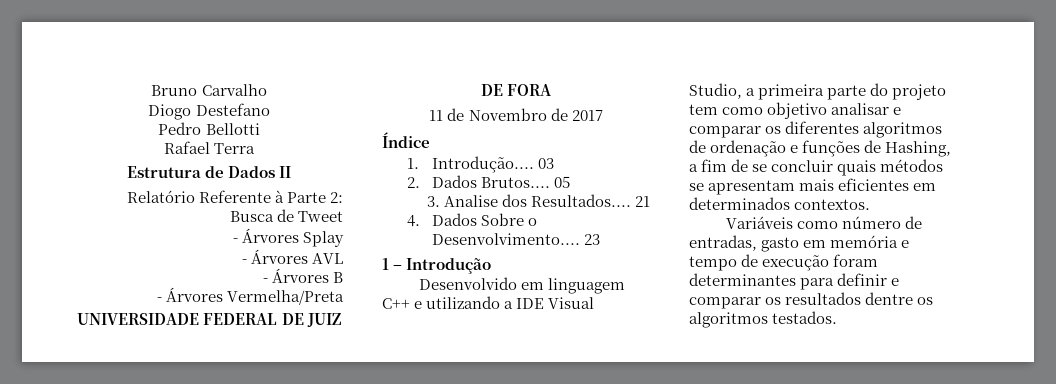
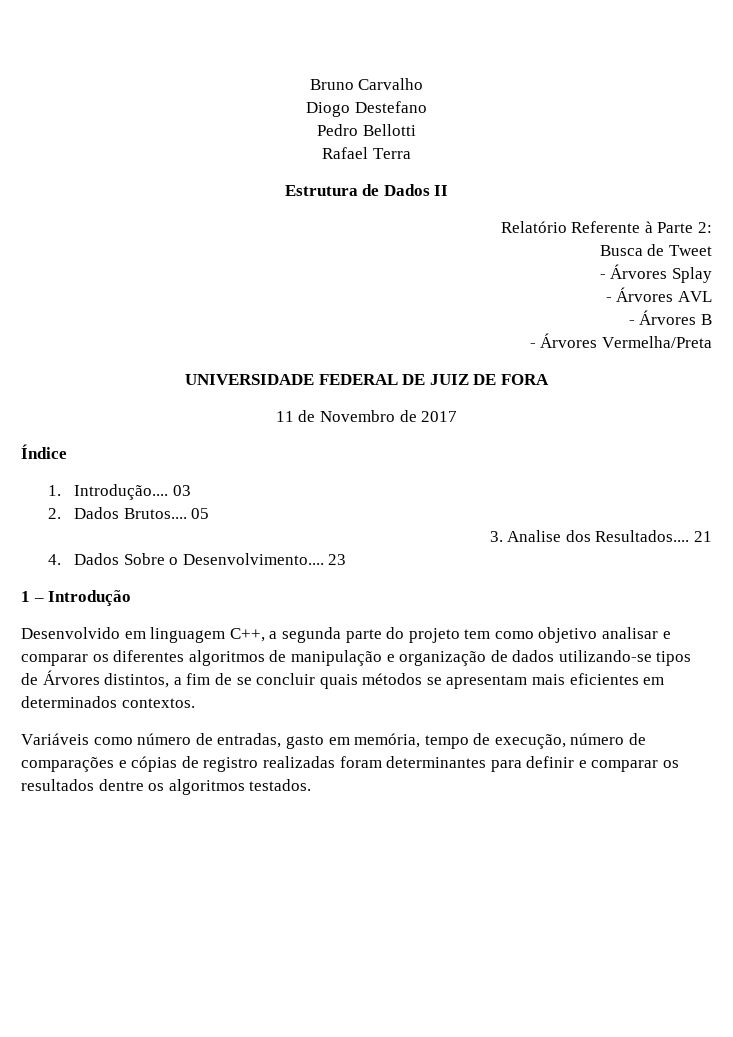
- Desenvolvido em linguagem C++ e utilizando a IDE Visual Studio, a primeira parte do projeto tem como objetivo analisar e comparar os diferentes algoritmos de ordenação e funções de Hashing, a fim de se concluir quais métodos se apresentam mais eficientes em determinados contextos.
+ Desenvolvido em linguagem C++, a segunda parte do projeto tem como objetivo analisar e comparar os diferentes algoritmos de manipulação e organização de dados utilizando-se tipos de Árvores distintos, a fim de se concluir quais métodos se apresentam mais eficientes em determinados contextos.
- Variáveis como número de entradas, gasto em memória e tempo de execução foram determinantes para definir e comparar os resultados dentre os algoritmos testados.
+ Variáveis como número de entradas, gasto em memória, tempo de execução, número de comparações e cópias de registro realizadas foram determinantes para definir e comparar os resultados dentre os algoritmos testados.

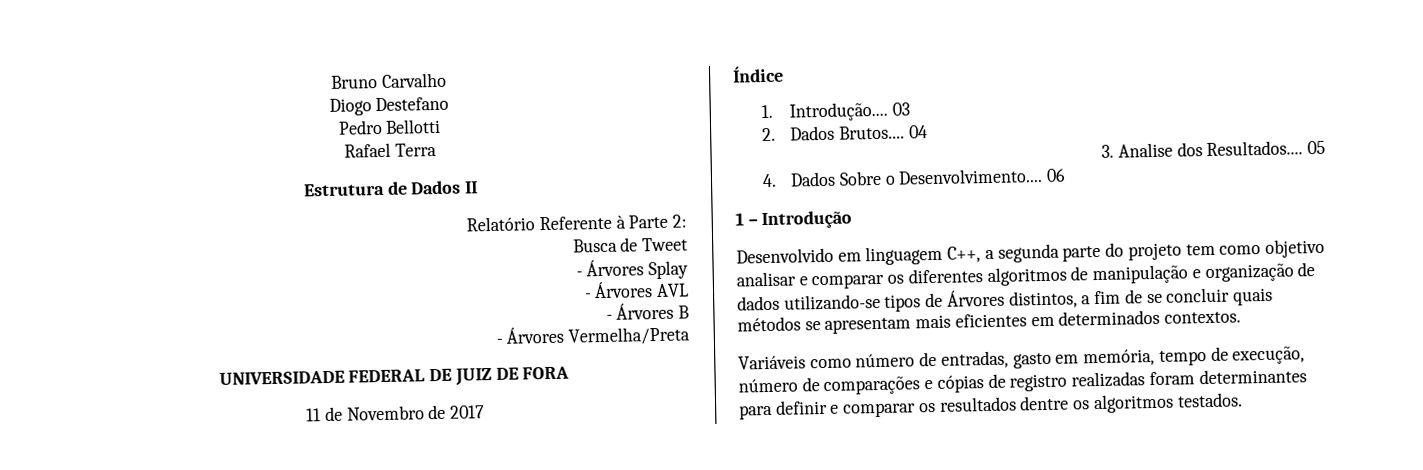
- 05
+ 04
- 21
+ 05
- 23
+ 06

